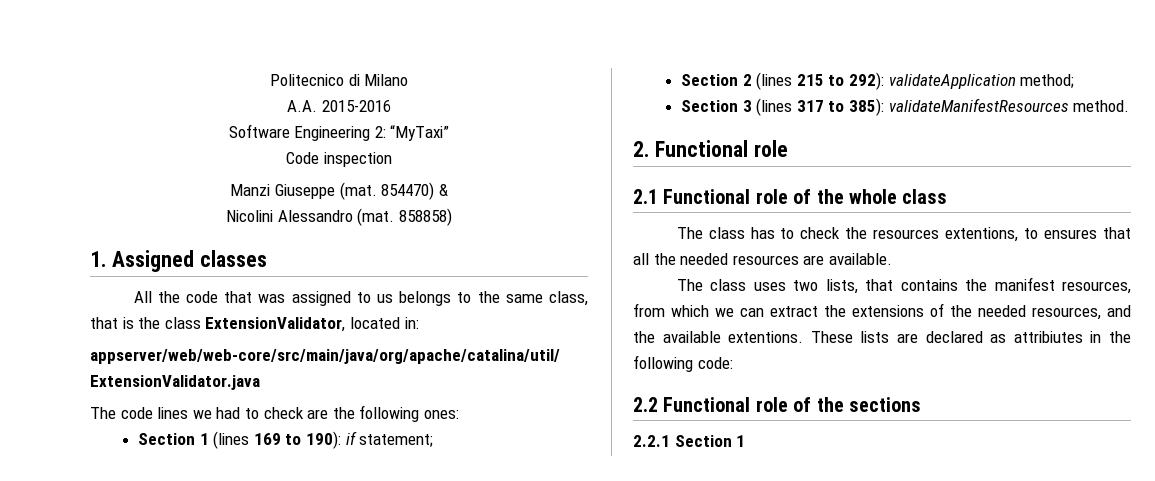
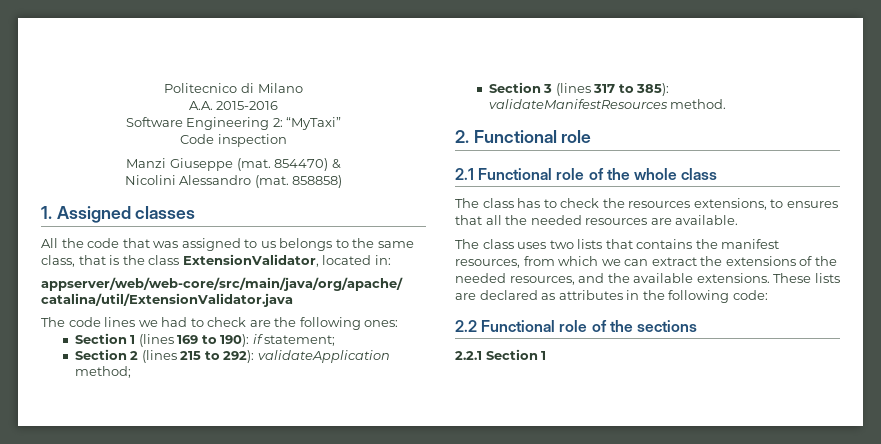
- The class has to check the resources extentions, to ensures that all the needed resources are available.
+ The class has to check the resources extensions, to ensures that all the needed resources are available.
- The class uses two lists, that contains the manifest resources, from which we can extract the extensions of the needed resources, and the available extentions.
+ The class uses two lists that contains the manifest resources, from which we can extract the extensions of the needed resources, and the available extensions.
- These lists are declared as attribiutes in the following code:
+ These lists are declared as attributes in the following code:

